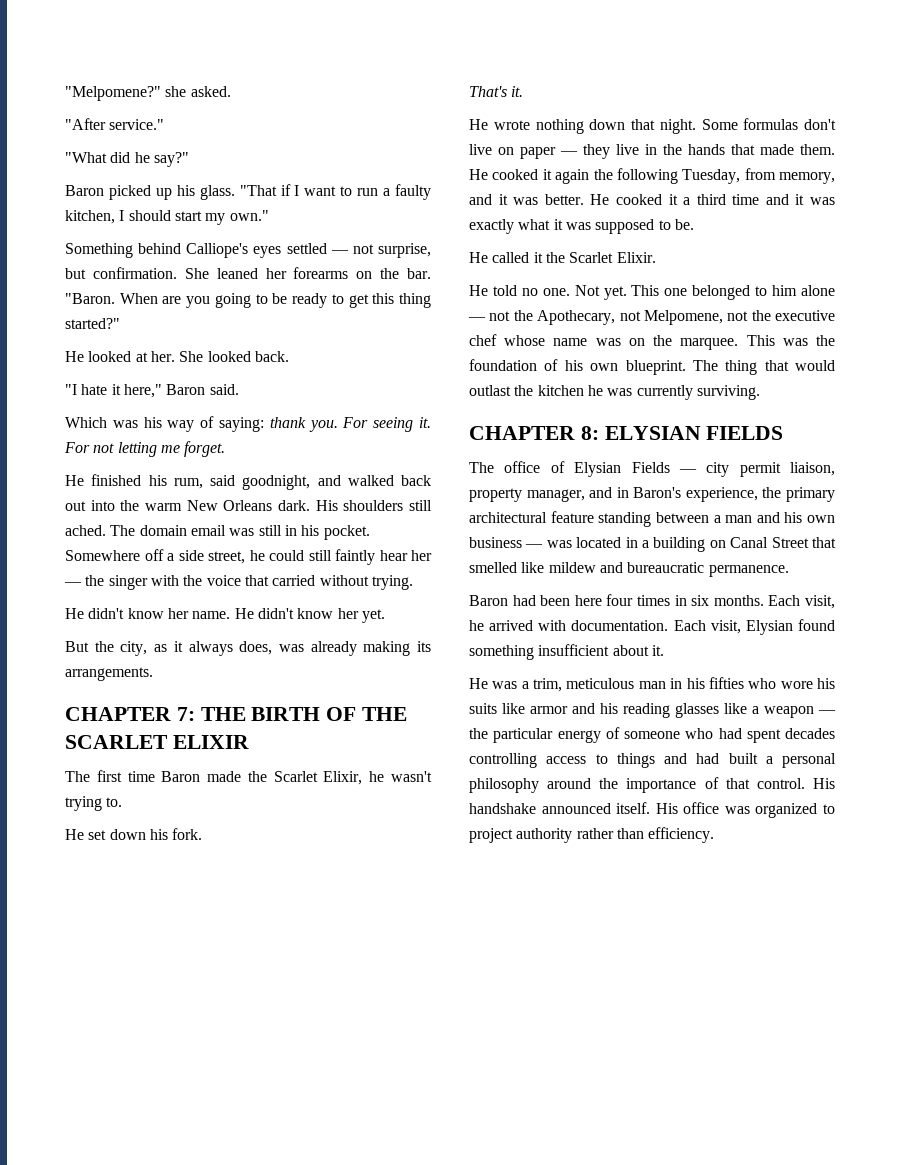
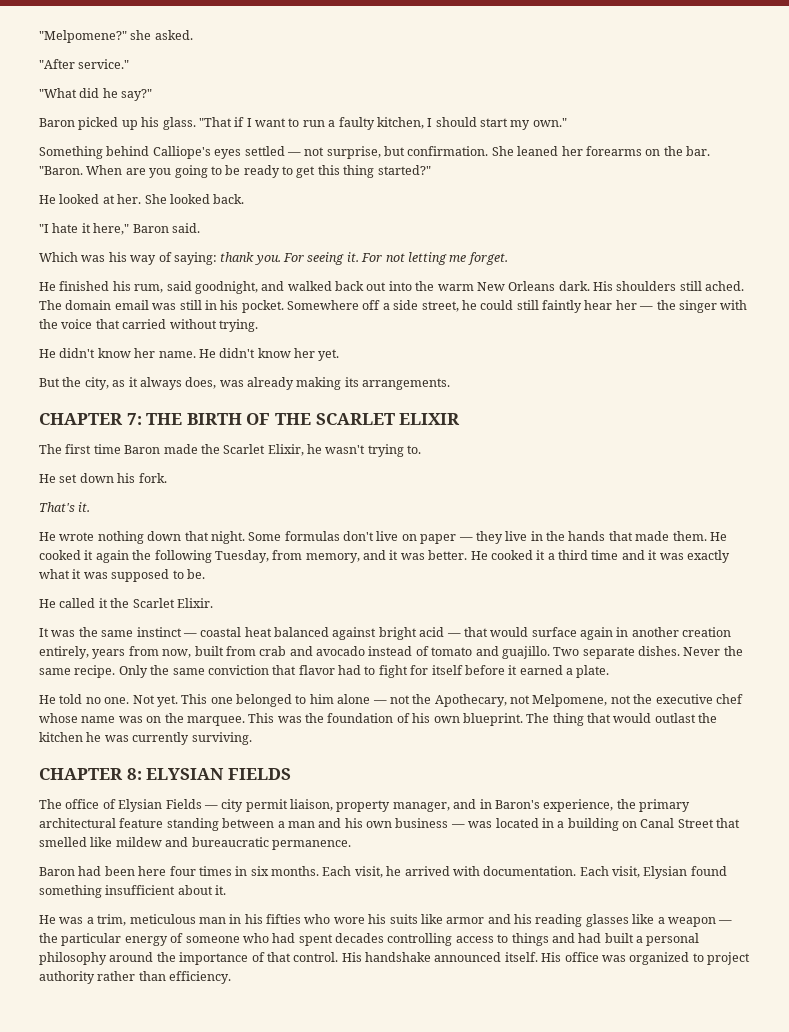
+ It was the same instinct — coastal heat balanced against bright acid — that would surface again in another creation entirely, years from now, built from crab and avocado instead of tomato and guajillo. Two separate dishes. Never the same recipe. Only the same conviction that flavor had to fight for itself before it earned a plate.

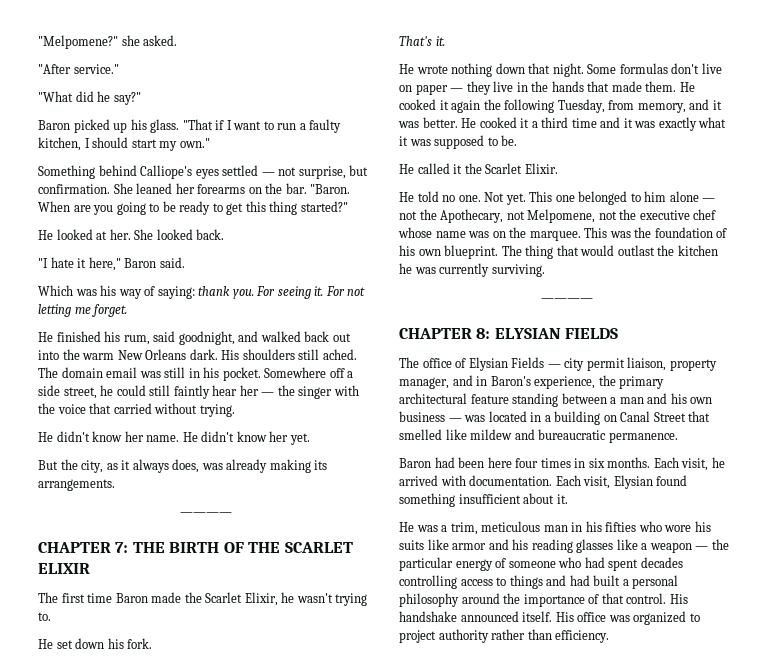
  But the city, as it always does, was already making its arrangements.
+ ————
- It was the same instinct — coastal heat balanced against bright acid — that would surface again in another creation entirely, years from now, built from crab and avocado instead of tomato and guajillo. Two separate dishes. Never the same recipe. Only the same conviction that flavor had to fight for itself before it earned a plate.
  The thing that would outlast the kitchen he was currently surviving.
+ ————

